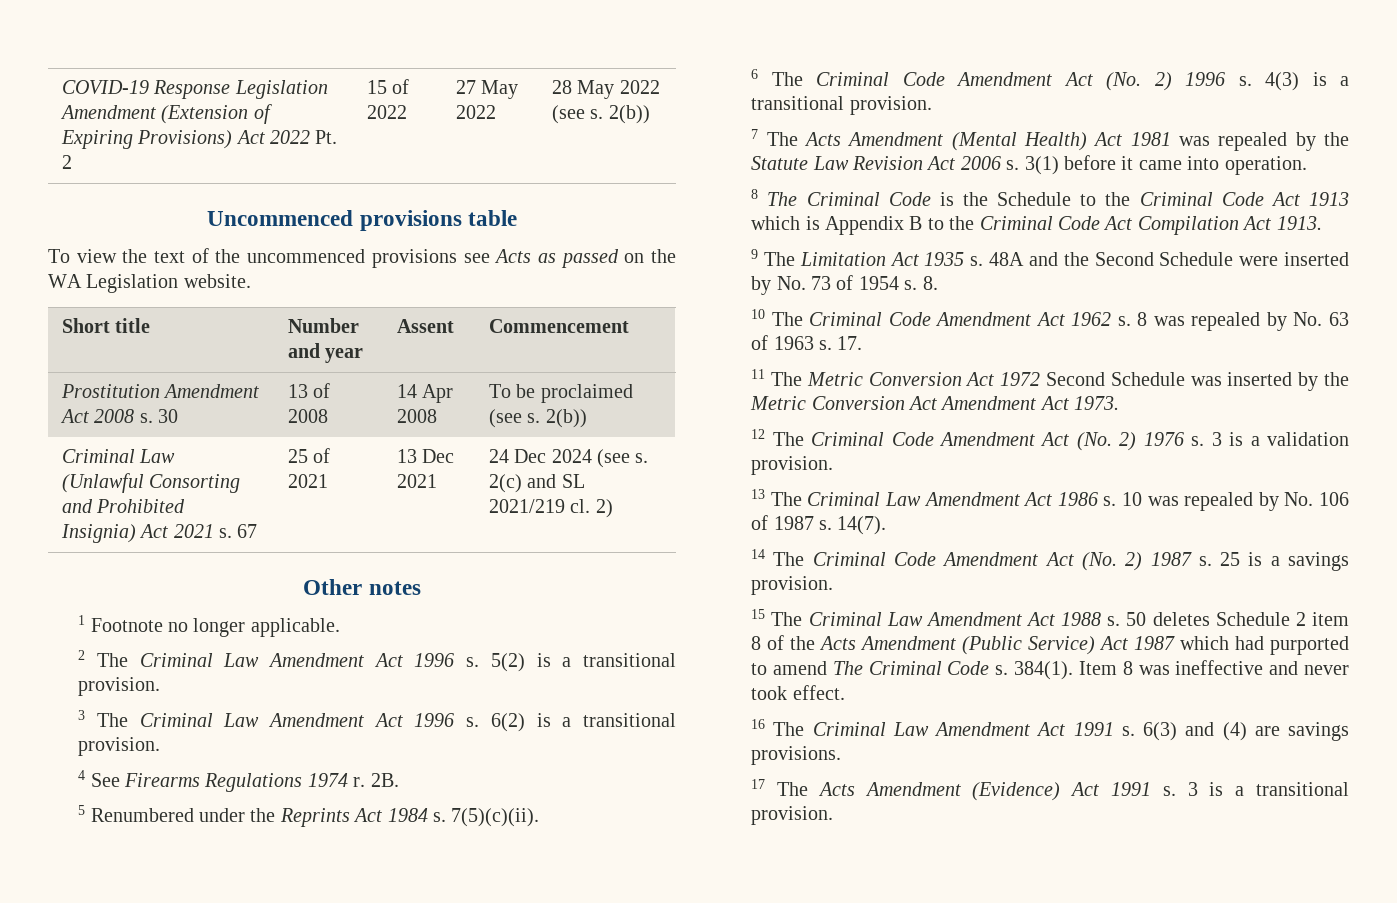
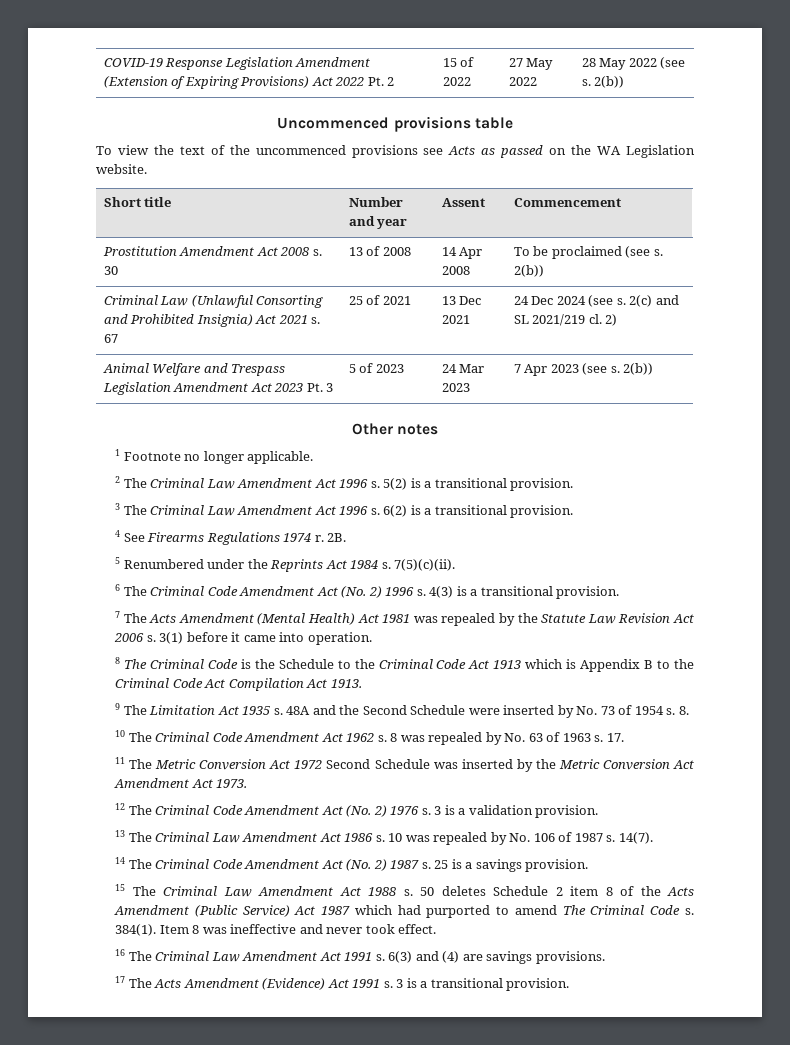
+ Animal Welfare and Trespass Legislation Amendment Act 2023 Pt. 3 | 5 of 2023 | 24 Mar 2023 | 7 Apr 2023 (see s. 2(b))

